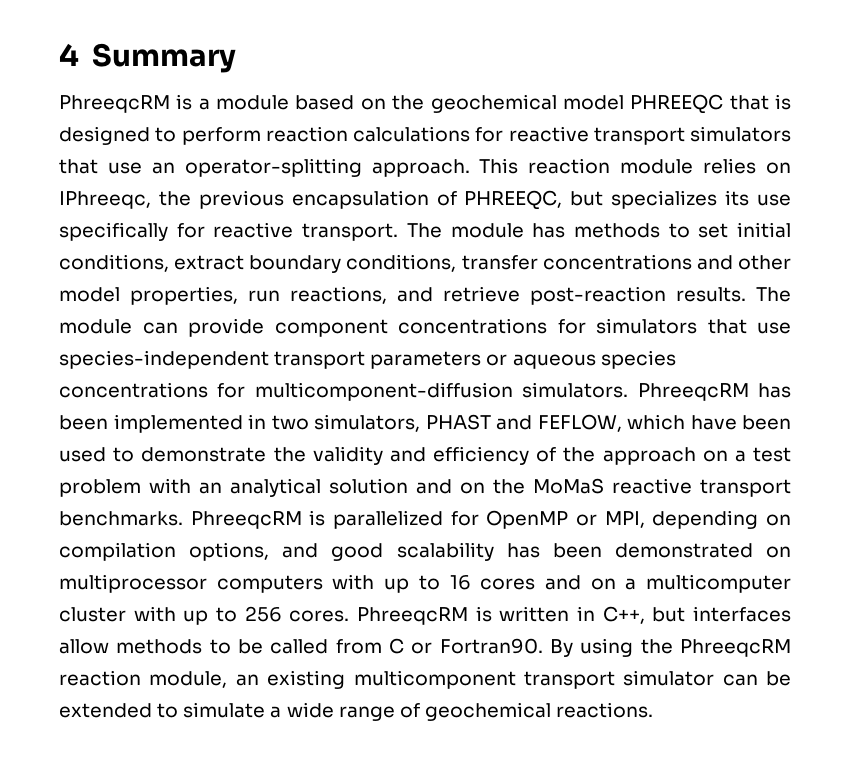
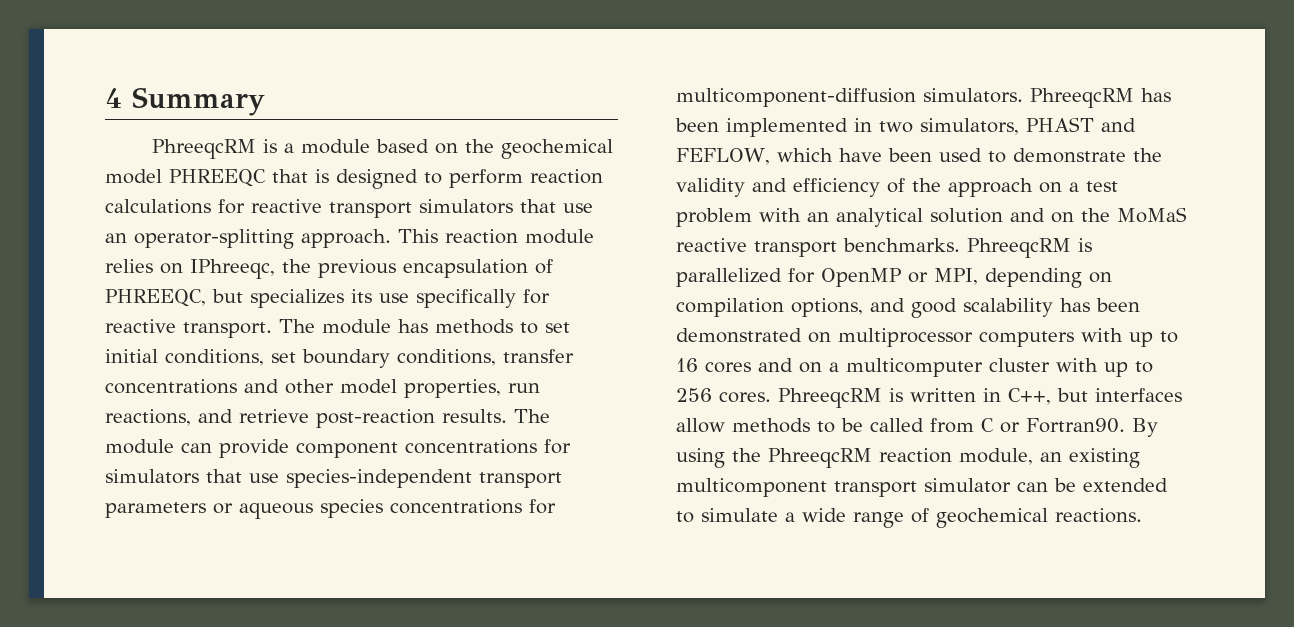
- The module has methods to set initial conditions, extract boundary conditions, transfer concentrations and other model properties, run reactions, and retrieve post-reaction results.
+ The module has methods to set initial conditions, set boundary conditions, transfer concentrations and other model properties, run reactions, and retrieve post-reaction results.

